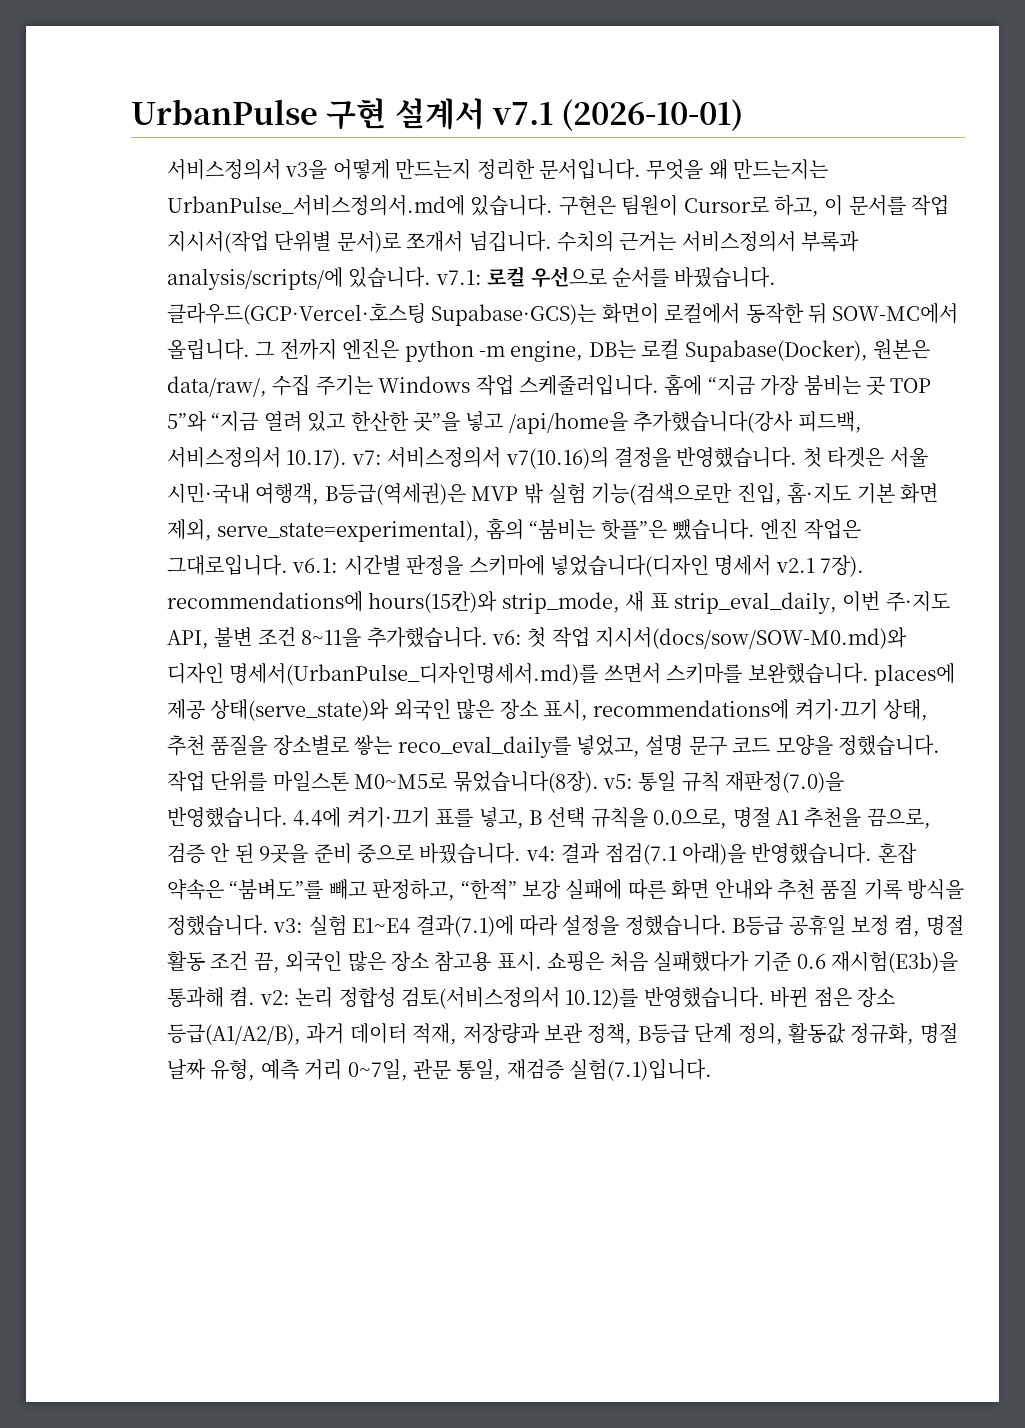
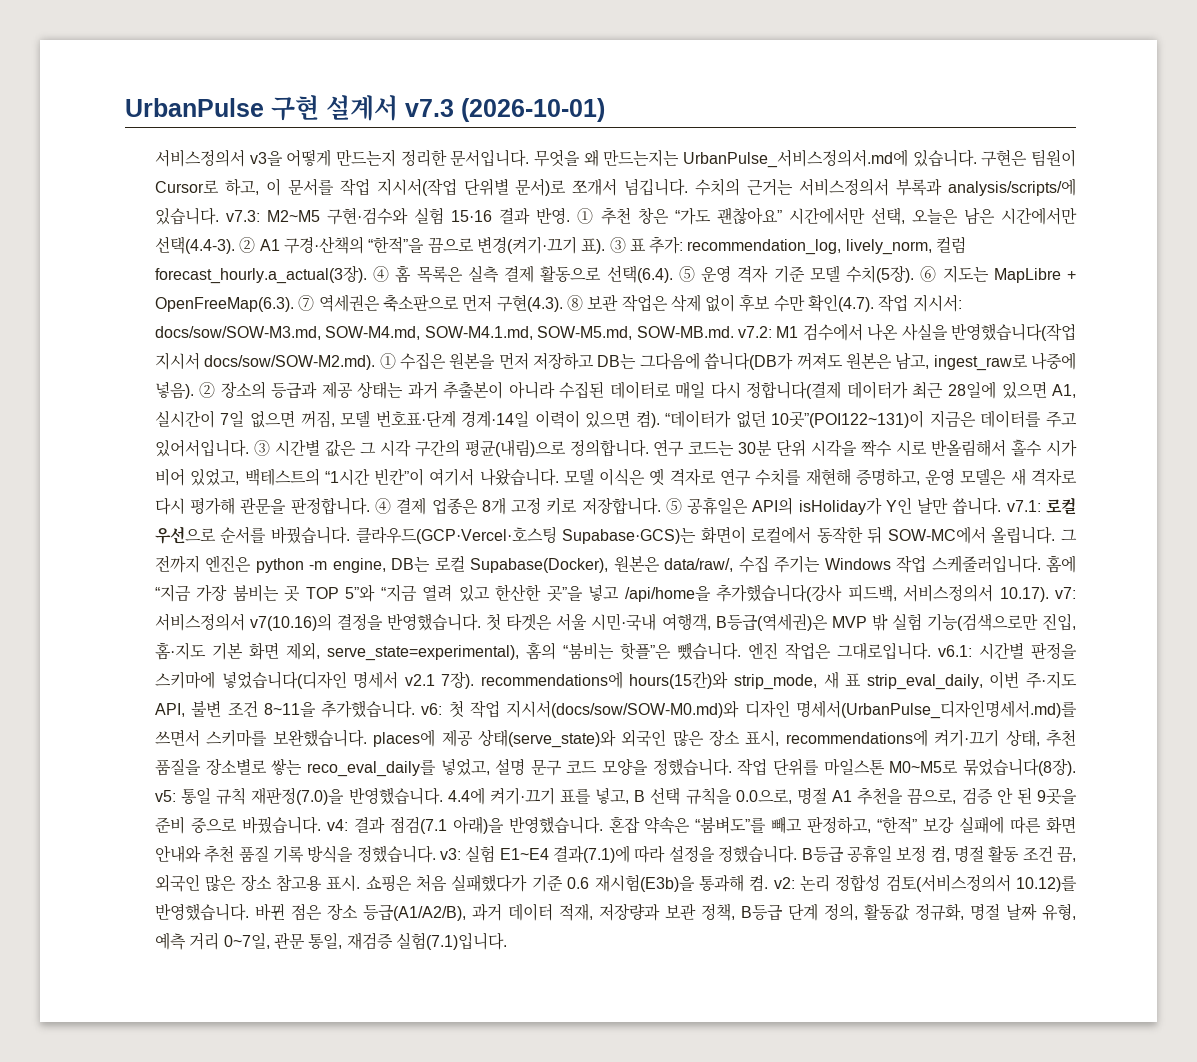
- UrbanPulse 구현 설계서 v7.1 (2026-10-01)
+ UrbanPulse 구현 설계서 v7.3 (2026-10-01)
- 수치의 근거는 서비스정의서 부록과 analysis/scripts/에 있습니다. v7.1: 로컬 우선으로 순서를 바꿨습니다.
+ 수치의 근거는 서비스정의서 부록과 analysis/scripts/에 있습니다. v7.3: M2~M5 구현·검수와 실험 15·16 결과 반영. ① 추천 창은 “가도 괜찮아요” 시간에서만 선택, 오늘은 남은 시간에서만 선택(4.4-3). ② A1 구경·산책의 “한적”을 끔으로 변경(켜기·끄기 표). ③ 표 추가: recommendation_log, lively_norm, 컬럼 forecast_hourly.a_actual(3장). ④ 홈 목록은 실측 결제 활동으로 선택(6.4). ⑤ 운영 격자 기준 모델 수치(5장). ⑥ 지도는 MapLibre + OpenFreeMap(6.3). ⑦ 역세권은 축소판으로 먼저 구현(4.3). ⑧ 보관 작업은 삭제 없이 후보 수만 확인(4.7). 작업 지시서: docs/sow/SOW-M3.md, SOW-M4.md, SOW-M4.1.md, SOW-M5.md, SOW-MB.md. v7.2: M1 검수에서 나온 사실을 반영했습니다(작업 지시서 docs/sow/SOW-M2.md). ① 수집은 원본을 먼저 저장하고 DB는 그다음에 씁니다(DB가 꺼져도 원본은 남고, ingest_raw로 나중에 넣음). ② 장소의 등급과 제공 상태는 과거 추출본이 아니라 수집된 데이터로 매일 다시 정합니다(결제 데이터가 최근 28일에 있으면 A1, 실시간이 7일 없으면 꺼짐, 모델 번호표·단계 경계·14일 이력이 있으면 켬). “데이터가 없던 10곳”(POI122~131)이 지금은 데이터를 주고 있어서입니다. ③ 시간별 값은 그 시각 구간의 평균(내림)으로 정의합니다. 연구 코드는 30분 단위 시각을 짝수 시로 반올림해서 홀수 시가 비어 있었고, 백테스트의 “1시간 빈칸”이 여기서 나왔습니다. 모델 이식은 옛 격자로 연구 수치를 재현해 증명하고, 운영 모델은 새 격자로 다시 평가해 관문을 판정합니다. ④ 결제 업종은 8개 고정 키로 저장합니다. ⑤ 공휴일은 API의 isHoliday가 Y인 날만 씁니다. v7.1: 로컬 우선으로 순서를 바꿨습니다.

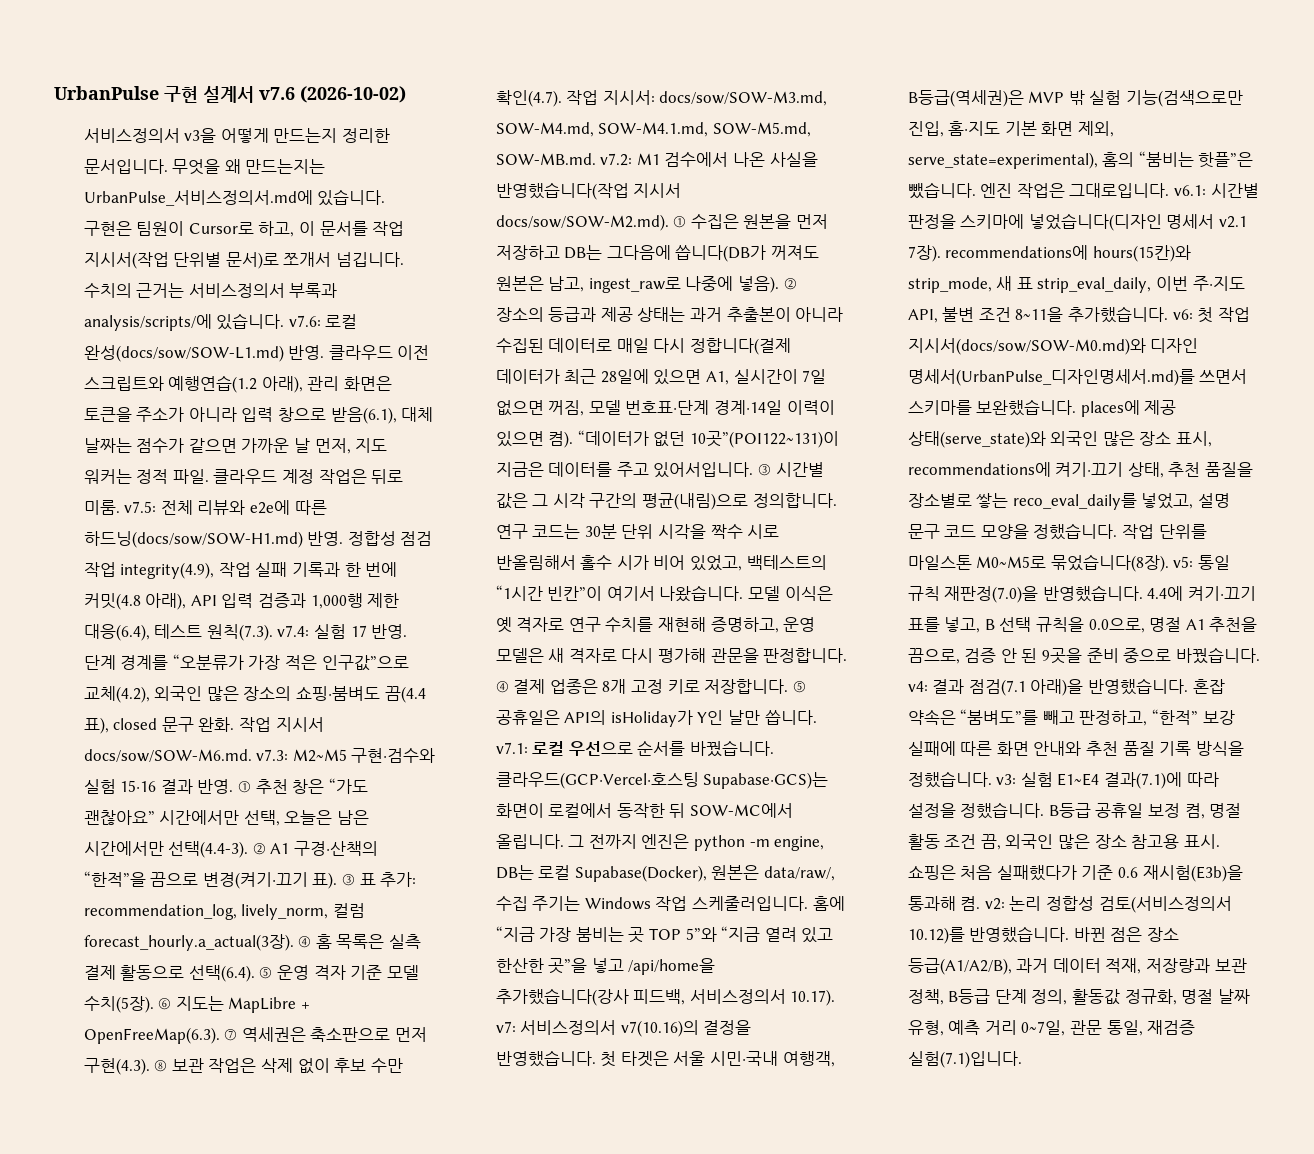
- UrbanPulse 구현 설계서 v7.3 (2026-10-01)
+ UrbanPulse 구현 설계서 v7.6 (2026-10-02)
- 수치의 근거는 서비스정의서 부록과 analysis/scripts/에 있습니다. v7.3: M2~M5 구현·검수와 실험 15·16 결과 반영.
+ 수치의 근거는 서비스정의서 부록과 analysis/scripts/에 있습니다. v7.6: 로컬 완성(docs/sow/SOW-L1.md) 반영. 클라우드 이전 스크립트와 예행연습(1.2 아래), 관리 화면은 토큰을 주소가 아니라 입력 창으로 받음(6.1), 대체 날짜는 점수가 같으면 가까운 날 먼저, 지도 워커는 정적 파일. 클라우드 계정 작업은 뒤로 미룸. v7.5: 전체 리뷰와 e2e에 따른 하드닝(docs/sow/SOW-H1.md) 반영. 정합성 점검 작업 integrity(4.9), 작업 실패 기록과 한 번에 커밋(4.8 아래), API 입력 검증과 1,000행 제한 대응(6.4), 테스트 원칙(7.3). v7.4: 실험 17 반영. 단계 경계를 “오분류가 가장 적은 인구값”으로 교체(4.2), 외국인 많은 장소의 쇼핑·붐벼도 끔(4.4 표), closed 문구 완화. 작업 지시서 docs/sow/SOW-M6.md. v7.3: M2~M5 구현·검수와 실험 15·16 결과 반영.

